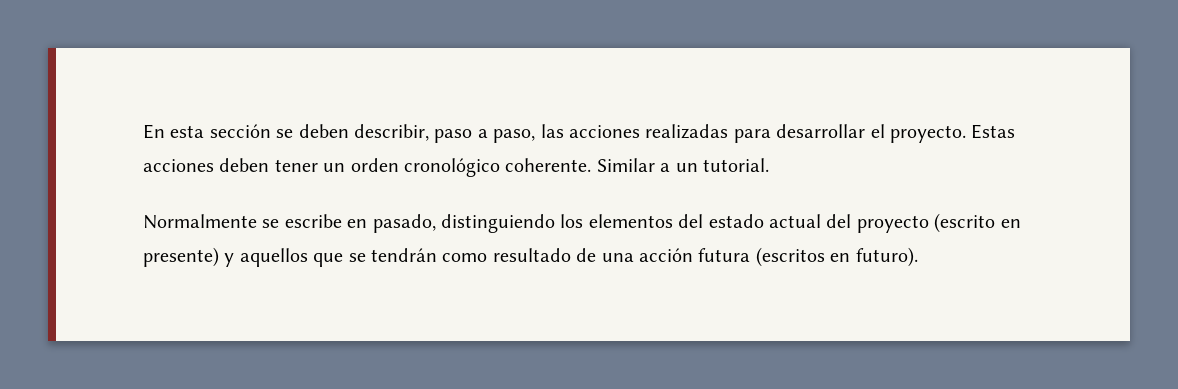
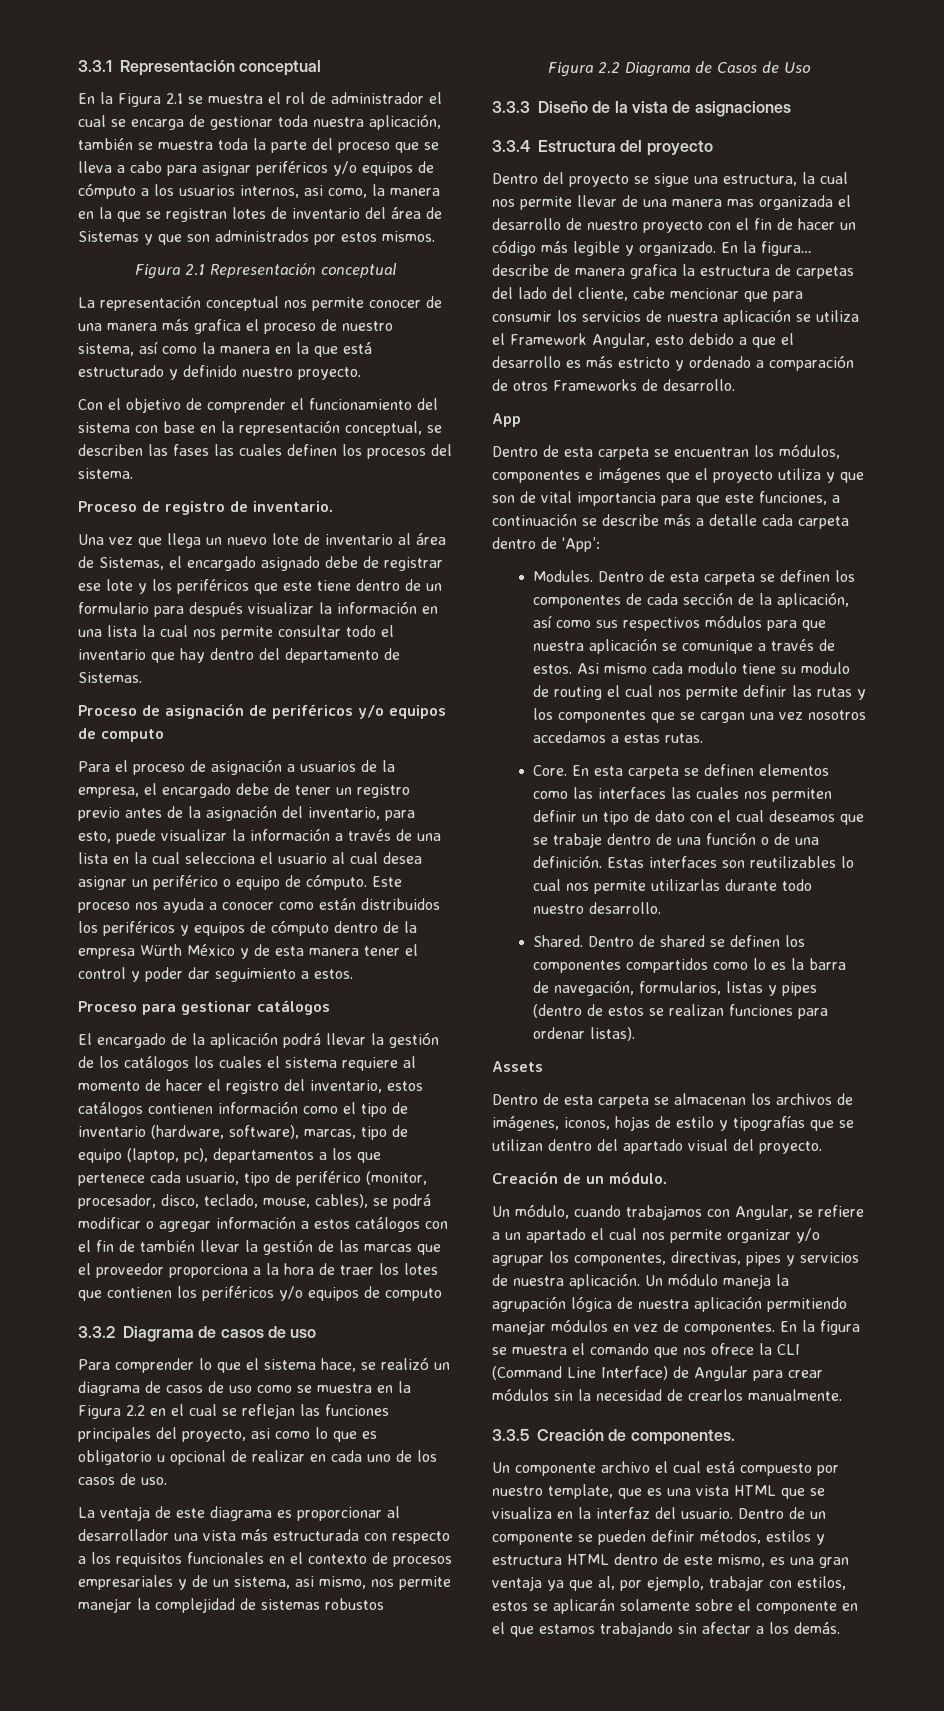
- En esta sección se deben describir, paso a paso, las acciones realizadas para desarrollar el proyecto. Estas acciones deben tener un orden cronológico coherente. Similar a un tutorial.
- Normalmente se escribe en pasado, distinguiendo los elementos del estado actual del proyecto (escrito en presente) y aquellos que se tendrán como resultado de una acción futura (escritos en futuro).
+ 3.3.1 Representación conceptual
+ En la Figura 2.1 se muestra el rol de administrador el cual se encarga de gestionar toda nuestra aplicación, también se muestra toda la parte del proceso que se lleva a cabo para asignar periféricos y/o equipos de cómputo a los usuarios internos, asi como, la manera en la que se registran lotes de inventario del área de Sistemas y que son administrados por estos mismos.
+ Figura 2.1 Representación conceptual
+ La representación conceptual nos permite conocer de una manera más grafica el proceso de nuestro sistema, así como la manera en la que está estructurado y definido nuestro proyecto.
+ Con el objetivo de comprender el funcionamiento del sistema con base en la representación conceptual, se describen las fases las cuales definen los procesos del sistema.
+ Proceso de registro de inventario.
+ Una vez que llega un nuevo lote de inventario al área de Sistemas, el encargado asignado debe de registrar ese lote y los periféricos que este tiene dentro de un formulario para después visualizar la información en una lista la cual nos permite consultar todo el inventario que hay dentro del departamento de Sistemas.
+ Proceso de asignación de periféricos y/o equipos de computo
+ Para el proceso de asignación a usuarios de la empresa, el encargado debe de tener un registro previo antes de la asignación del inventario, para esto, puede visualizar la información a través de una lista en la cual selecciona el usuario al cual desea asignar un periférico o equipo de cómputo. Este proceso nos ayuda a conocer como están distribuidos los periféricos y equipos de cómputo dentro de la empresa Würth México y de esta manera tener el control y poder dar seguimiento a estos.
+ Proceso para gestionar catálogos
+ El encargado de la aplicación podrá llevar la gestión de los catálogos los cuales el sistema requiere al momento de hacer el registro del inventario, estos catálogos contienen información como el tipo de inventario (hardware, software), marcas, tipo de equipo (laptop, pc), departamentos a los que pertenece cada usuario, tipo de periférico (monitor, procesador, disco, teclado, mouse, cables), se podrá modificar o agregar información a estos catálogos con el fin de también llevar la gestión de las marcas que el proveedor proporciona a la hora de traer los lotes que contienen los periféricos y/o equipos de computo
+ 3.3.2 Diagrama de casos de uso
+ Para comprender lo que el sistema hace, se realizó un diagrama de casos de uso como se muestra en la Figura 2.2 en el cual se reflejan las funciones principales del proyecto, asi como lo que es obligatorio u opcional de realizar en cada uno de los casos de uso.
+ La ventaja de este diagrama es proporcionar al desarrollador una vista más estructurada con respecto a los requisitos funcionales en el contexto de procesos empresariales y de un sistema, asi mismo, nos permite manejar la complejidad de sistemas robustos
+ Figura 2.2 Diagrama de Casos de Uso
+ 3.3.3 Diseño de la vista de asignaciones
+ 3.3.4 Estructura del proyecto
+ Dentro del proyecto se sigue una estructura, la cual nos permite llevar de una manera mas organizada el desarrollo de nuestro proyecto con el fin de hacer un código más legible y organizado. En la figura… describe de manera grafica la estructura de carpetas del lado del cliente, cabe mencionar que para consumir los servicios de nuestra aplicación se utiliza el Framework Angular, esto debido a que el desarrollo es más estricto y ordenado a comparación de otros Frameworks de desarrollo.
+ App
+ Dentro de esta carpeta se encuentran los módulos, componentes e imágenes que el proyecto utiliza y que son de vital importancia para que este funciones, a continuación se describe más a detalle cada carpeta dentro de ‘App’:
+ Modules. Dentro de esta carpeta se definen los componentes de cada sección de la aplicación, así como sus respectivos módulos para que nuestra aplicación se comunique a través de estos. Asi mismo cada modulo tiene su modulo de routing el cual nos permite definir las rutas y los componentes que se cargan una vez nosotros accedamos a estas rutas.
+ Core. En esta carpeta se definen elementos como las interfaces las cuales nos permiten definir un tipo de dato con el cual deseamos que se trabaje dentro de una función o de una definición. Estas interfaces son reutilizables lo cual nos permite utilizarlas durante todo nuestro desarrollo.
+ Shared. Dentro de shared se definen los componentes compartidos como lo es la barra de navegación, formularios, listas y pipes (dentro de estos se realizan funciones para ordenar listas).
+ Assets
+ Dentro de esta carpeta se almacenan los archivos de imágenes, iconos, hojas de estilo y tipografías que se utilizan dentro del apartado visual del proyecto.
+ Creación de un módulo.
+ Un módulo, cuando trabajamos con Angular, se refiere a un apartado el cual nos permite organizar y/o agrupar los componentes, directivas, pipes y servicios de nuestra aplicación. Un módulo maneja la agrupación lógica de nuestra aplicación permitiendo manejar módulos en vez de componentes. En la figura se muestra el comando que nos ofrece la CLI (Command Line Interface) de Angular para crear módulos sin la necesidad de crearlos manualmente.
+ 3.3.5 Creación de componentes.
+ Un componente archivo el cual está compuesto por nuestro template, que es una vista HTML que se visualiza en la interfaz del usuario. Dentro de un componente se pueden definir métodos, estilos y estructura HTML dentro de este mismo, es una gran ventaja ya que al, por ejemplo, trabajar con estilos, estos se aplicarán solamente sobre el componente en el que estamos trabajando sin afectar a los demás.

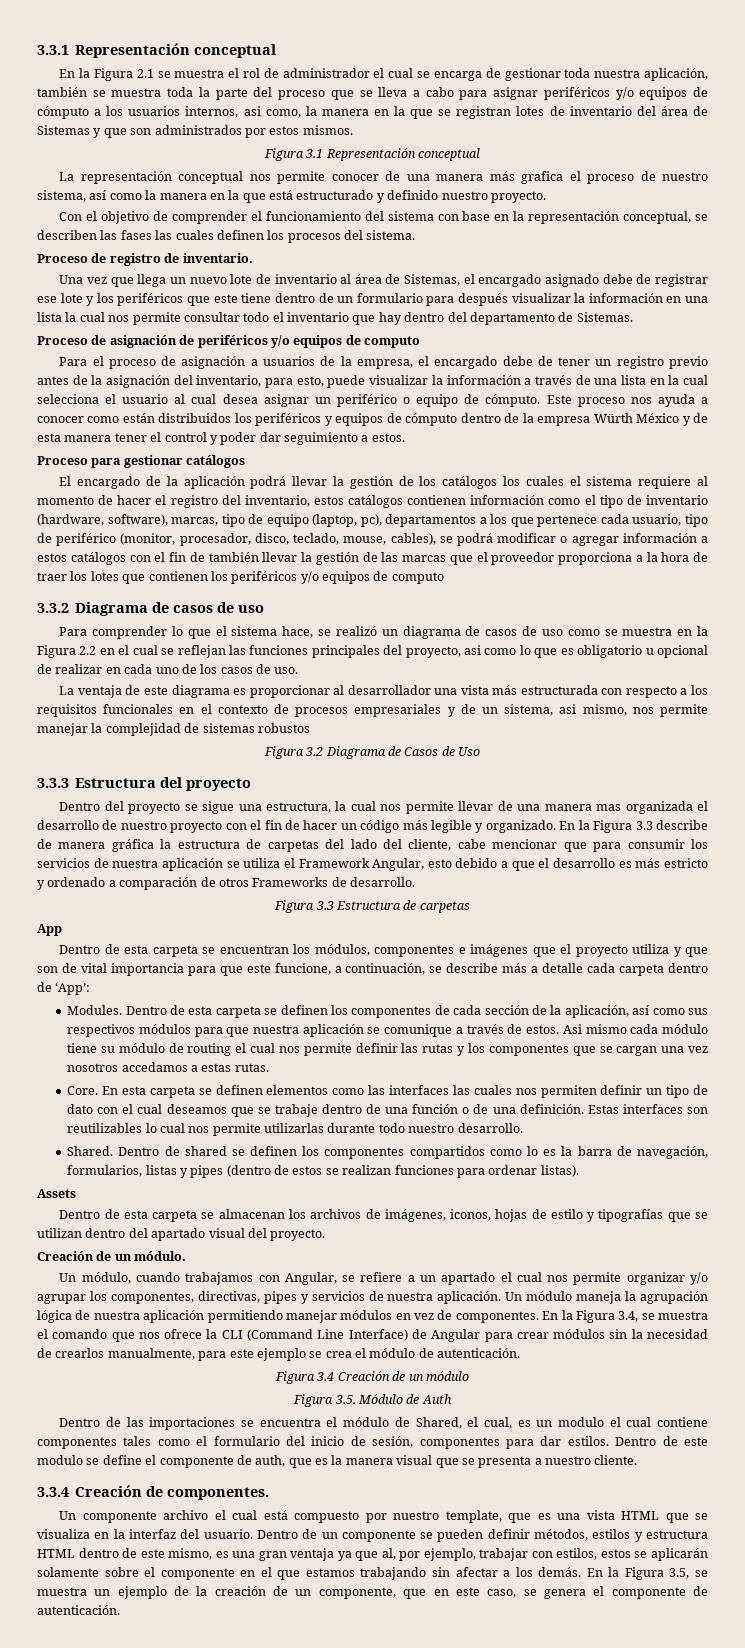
- Figura 2.1 Representación conceptual
+ Figura 3.1 Representación conceptual
- Figura 2.2 Diagrama de Casos de Uso
+ Figura 3.2 Diagrama de Casos de Uso
- 3.3.3 Diseño de la vista de asignaciones
- 3.3.4 Estructura del proyecto
+ 3.3.3 Estructura del proyecto
- En la figura… describe de manera grafica la estructura de carpetas del lado del cliente, cabe mencionar que para consumir los servicios de nuestra aplicación se utiliza el Framework Angular, esto debido a que el desarrollo es más estricto y ordenado a comparación de otros Frameworks de desarrollo.
+ En la Figura 3.3 describe de manera gráfica la estructura de carpetas del lado del cliente, cabe mencionar que para consumir los servicios de nuestra aplicación se utiliza el Framework Angular, esto debido a que el desarrollo es más estricto y ordenado a comparación de otros Frameworks de desarrollo.
+ Figura 3.3 Estructura de carpetas
- Dentro de esta carpeta se encuentran los módulos, componentes e imágenes que el proyecto utiliza y que son de vital importancia para que este funciones, a continuación se describe más a detalle cada carpeta dentro de ‘App’:
+ Dentro de esta carpeta se encuentran los módulos, componentes e imágenes que el proyecto utiliza y que son de vital importancia para que este funcione, a continuación, se describe más a detalle cada carpeta dentro de ‘App’:
- Asi mismo cada modulo tiene su modulo de routing el cual nos permite definir las rutas y los componentes que se cargan una vez nosotros accedamos a estas rutas.
+ Asi mismo cada módulo tiene su módulo de routing el cual nos permite definir las rutas y los componentes que se cargan una vez nosotros accedamos a estas rutas.
- En la figura se muestra el comando que nos ofrece la CLI (Command Line Interface) de Angular para crear módulos sin la necesidad de crearlos manualmente.
- 3.3.5 Creación de componentes.
+ En la Figura 3.4, se muestra el comando que nos ofrece la CLI (Command Line Interface) de Angular para crear módulos sin la necesidad de crearlos manualmente, para este ejemplo se crea el módulo de autenticación.
+ Figura 3.4 Creación de un módulo
+ Figura 3.5. Módulo de Auth
+ Dentro de las importaciones se encuentra el módulo de Shared, el cual, es un modulo el cual contiene componentes tales como el formulario del inicio de sesión, componentes para dar estilos. Dentro de este modulo se define el componente de auth, que es la manera visual que se presenta a nuestro cliente.
+ 3.3.4 Creación de componentes.
+ En la Figura 3.5, se muestra un ejemplo de la creación de un componente, que en este caso, se genera el componente de autenticación.

